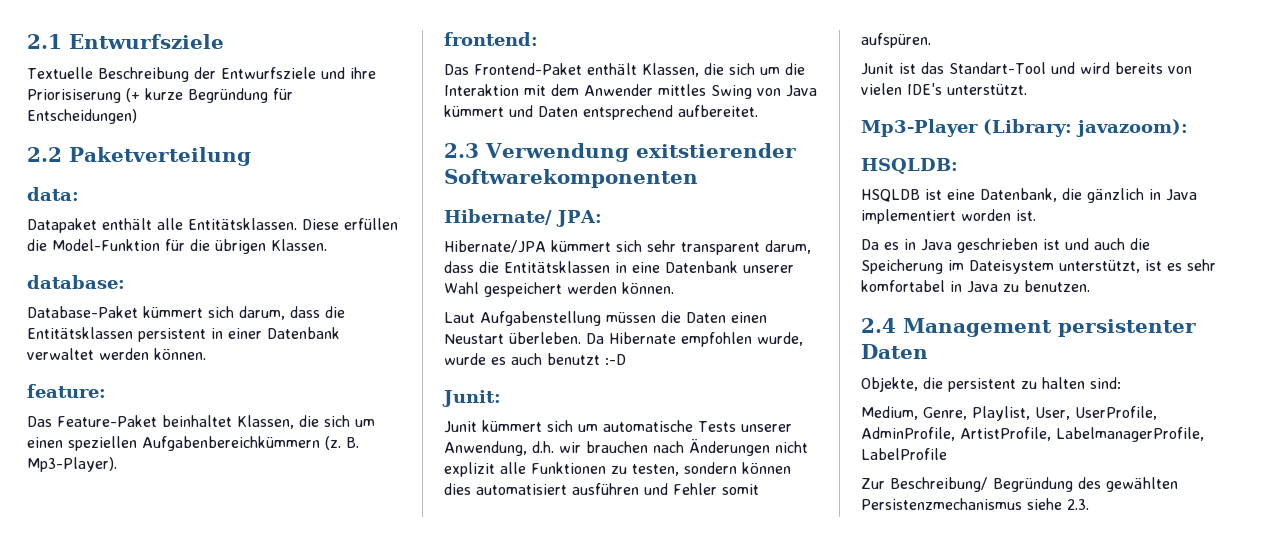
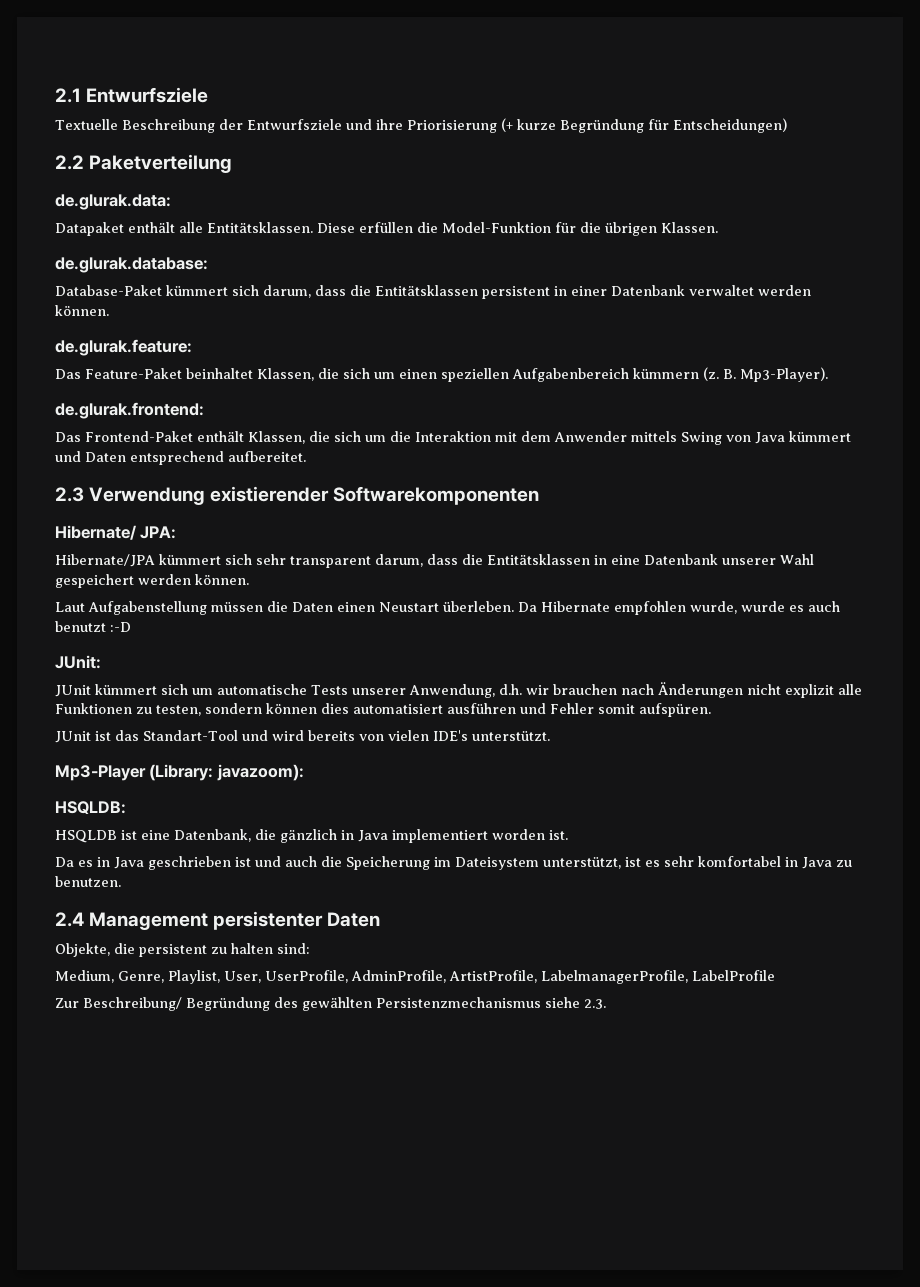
- Textuelle Beschreibung der Entwurfsziele und ihre Priorisiserung (+ kurze Begründung für Entscheidungen)
+ Textuelle Beschreibung der Entwurfsziele und ihre Priorisierung (+ kurze Begründung für Entscheidungen)
- data:
+ de.glurak.data:
- database:
+ de.glurak.database:
- feature:
+ de.glurak.feature:
- Das Feature-Paket beinhaltet Klassen, die sich um einen speziellen Aufgabenbereichkümmern (z.
+ Das Feature-Paket beinhaltet Klassen, die sich um einen speziellen Aufgabenbereich kümmern (z.
- frontend:
+ de.glurak.frontend:
- Das Frontend-Paket enthält Klassen, die sich um die Interaktion mit dem Anwender mittles Swing von Java kümmert und Daten entsprechend aufbereitet.
+ Das Frontend-Paket enthält Klassen, die sich um die Interaktion mit dem Anwender mittels Swing von Java kümmert und Daten entsprechend aufbereitet.
- 2.3 Verwendung exitstierender Softwarekomponenten
+ 2.3 Verwendung existierender Softwarekomponenten
- Junit:
- Junit kümmert sich um automatische Tests unserer Anwendung, d.h. wir brauchen nach Änderungen nicht explizit alle Funktionen zu testen, sondern können dies automatisiert ausführen und Fehler somit aufspüren.
+ JUnit:
+ JUnit kümmert sich um automatische Tests unserer Anwendung, d.h. wir brauchen nach Änderungen nicht explizit alle Funktionen zu testen, sondern können dies automatisiert ausführen und Fehler somit aufspüren.
- Junit ist das Standart-Tool und wird bereits von vielen IDE's unterstützt.
+ JUnit ist das Standart-Tool und wird bereits von vielen IDE's unterstützt.

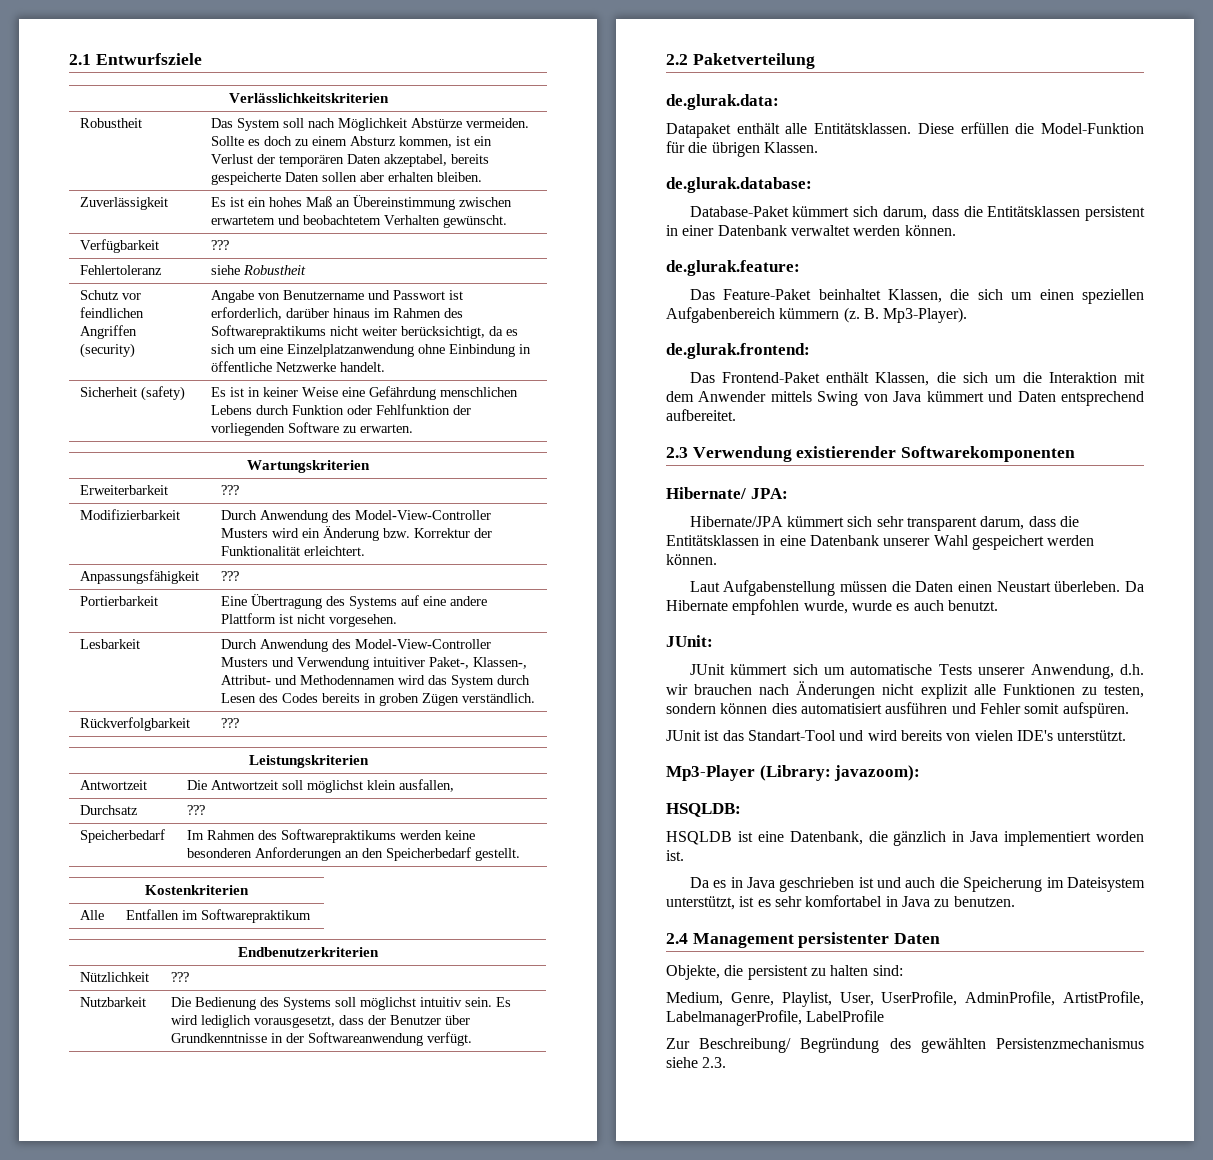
- Textuelle Beschreibung der Entwurfsziele und ihre Priorisierung (+ kurze Begründung für Entscheidungen)
+ Verlässlichkeitskriterien
+ Robustheit | Das System soll nach Möglichkeit Abstürze vermeiden. Sollte es doch zu einem Absturz kommen, ist ein Verlust der temporären Daten akzeptabel, bereits gespeicherte Daten sollen aber erhalten bleiben.
+ Zuverlässigkeit | Es ist ein hohes Maß an Übereinstimmung zwischen erwartetem und beobachtetem Verhalten gewünscht.
+ Verfügbarkeit | ???
+ Fehlertoleranz | siehe Robustheit
+ Schutz vor feindlichen Angriffen (security) | Angabe von Benutzername und Passwort ist erforderlich, darüber hinaus im Rahmen des Softwarepraktikums nicht weiter berücksichtigt, da es sich um eine Einzelplatzanwendung ohne Einbindung in öffentliche Netzwerke handelt.
+ Sicherheit (safety) | Es ist in keiner Weise eine Gefährdung menschlichen Lebens durch Funktion oder Fehlfunktion der vorliegenden Software zu erwarten.
+ Wartungskriterien
+ Erweiterbarkeit | ???
+ Modifizierbarkeit | Durch Anwendung des Model-View-Controller Musters wird ein Änderung bzw. Korrektur der Funktionalität erleichtert.
+ Anpassungsfähigkeit | ???
+ Portierbarkeit | Eine Übertragung des Systems auf eine andere Plattform ist nicht vorgesehen.
+ Lesbarkeit | Durch Anwendung des Model-View-Controller Musters und Verwendung intuitiver Paket-, Klassen-, Attribut- und Methodennamen wird das System durch Lesen des Codes bereits in groben Zügen verständlich.
+ Rückverfolgbarkeit | ???
+ Leistungskriterien
+ Antwortzeit | Die Antwortzeit soll möglichst klein ausfallen,
+ Durchsatz | ???
+ Speicherbedarf | Im Rahmen des Softwarepraktikums werden keine besonderen Anforderungen an den Speicherbedarf gestellt.
+ Kostenkriterien
+ Alle | Entfallen im Softwarepraktikum
+ Endbenutzerkriterien
+ Nützlichkeit | ???
+ Nutzbarkeit | Die Bedienung des Systems soll möglichst intuitiv sein. Es wird lediglich vorausgesetzt, dass der Benutzer über Grundkenntnisse in der Softwareanwendung verfügt.
- Da Hibernate empfohlen wurde, wurde es auch benutzt :-D
+ Da Hibernate empfohlen wurde, wurde es auch benutzt.

